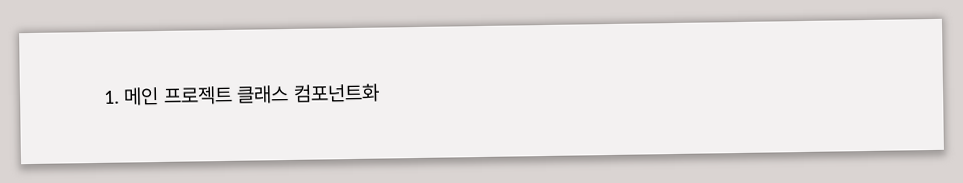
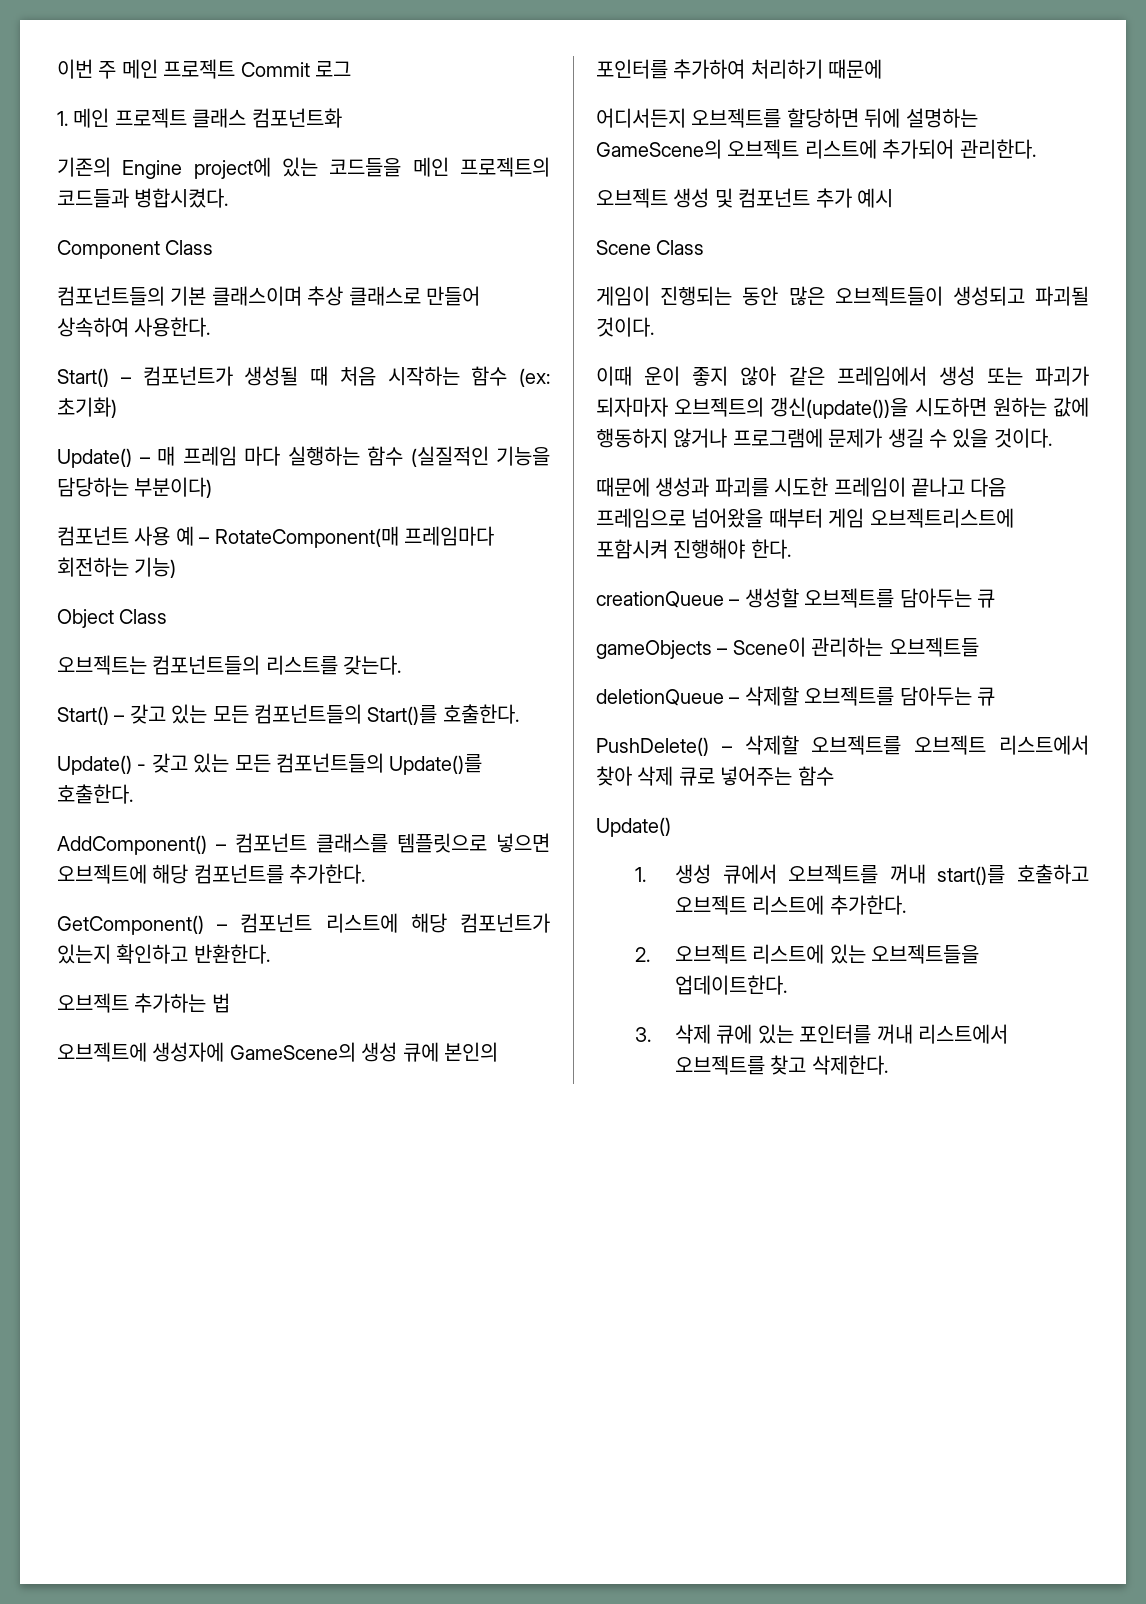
+ 이번 주 메인 프로젝트 Commit 로그
+ 기존의 Engine project에 있는 코드들을 메인 프로젝트의 코드들과 병합시켰다.
+ Component Class
+ 컴포넌트들의 기본 클래스이며 추상 클래스로 만들어 상속하여 사용한다.
+ Start() – 컴포넌트가 생성될 때 처음 시작하는 함수 (ex: 초기화)
+ Update() – 매 프레임 마다 실행하는 함수 (실질적인 기능을 담당하는 부분이다)
+ 컴포넌트 사용 예 – RotateComponent(매 프레임마다 회전하는 기능)
+ Object Class
+ 오브젝트는 컴포넌트들의 리스트를 갖는다.
+ Start() – 갖고 있는 모든 컴포넌트들의 Start()를 호출한다.
+ Update() - 갖고 있는 모든 컴포넌트들의 Update()를 호출한다.
+ AddComponent() – 컴포넌트 클래스를 템플릿으로 넣으면 오브젝트에 해당 컴포넌트를 추가한다.
+ GetComponent() – 컴포넌트 리스트에 해당 컴포넌트가 있는지 확인하고 반환한다.
+ 오브젝트 추가하는 법
+ 오브젝트에 생성자에 GameScene의 생성 큐에 본인의 포인터를 추가하여 처리하기 때문에
+ 어디서든지 오브젝트를 할당하면 뒤에 설명하는 GameScene의 오브젝트 리스트에 추가되어 관리한다.
+ 오브젝트 생성 및 컴포넌트 추가 예시
+ Scene Class
+ 게임이 진행되는 동안 많은 오브젝트들이 생성되고 파괴될 것이다.
+ 이때 운이 좋지 않아 같은 프레임에서 생성 또는 파괴가 되자마자 오브젝트의 갱신(update())을 시도하면 원하는 값에 행동하지 않거나 프로그램에 문제가 생길 수 있을 것이다.
+ 때문에 생성과 파괴를 시도한 프레임이 끝나고 다음 프레임으로 넘어왔을 때부터 게임 오브젝트리스트에 포함시켜 진행해야 한다.
+ creationQueue – 생성할 오브젝트를 담아두는 큐
+ gameObjects – Scene이 관리하는 오브젝트들
+ deletionQueue – 삭제할 오브젝트를 담아두는 큐
+ PushDelete() – 삭제할 오브젝트를 오브젝트 리스트에서 찾아 삭제 큐로 넣어주는 함수
+ Update()
+ 1. 생성 큐에서 오브젝트를 꺼내 start()를 호출하고 오브젝트 리스트에 추가한다.
+ 2. 오브젝트 리스트에 있는 오브젝트들을 업데이트한다.
+ 3. 삭제 큐에 있는 포인터를 꺼내 리스트에서 오브젝트를 찾고 삭제한다.

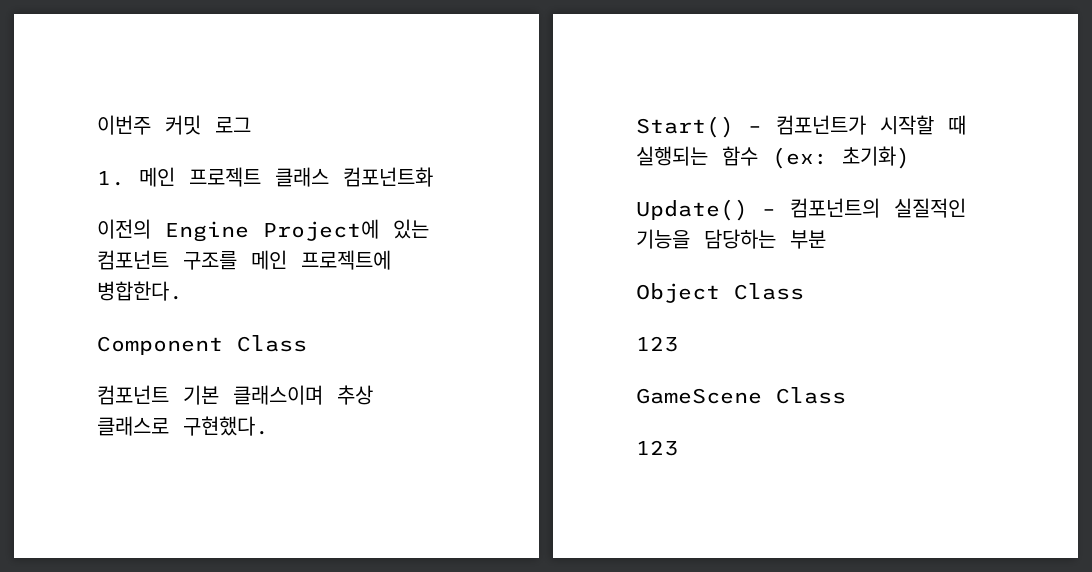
- 이번 주 메인 프로젝트 Commit 로그
+ 이번주 커밋 로그
- 기존의 Engine project에 있는 코드들을 메인 프로젝트의 코드들과 병합시켰다.
+ 이전의 Engine Project에 있는 컴포넌트 구조를 메인 프로젝트에 병합한다.
- 컴포넌트들의 기본 클래스이며 추상 클래스로 만들어 상속하여 사용한다.
+ 컴포넌트 기본 클래스이며 추상 클래스로 구현했다.
- Start() – 컴포넌트가 생성될 때 처음 시작하는 함수 (ex: 초기화)
+ Start() – 컴포넌트가 시작할 때 실행되는 함수 (ex: 초기화)
- Update() – 매 프레임 마다 실행하는 함수 (실질적인 기능을 담당하는 부분이다)
- 컴포넌트 사용 예 – RotateComponent(매 프레임마다 회전하는 기능)
+ Update() – 컴포넌트의 실질적인 기능을 담당하는 부분
  Object Class
- 오브젝트는 컴포넌트들의 리스트를 갖는다.
- Start() – 갖고 있는 모든 컴포넌트들의 Start()를 호출한다.
- Update() - 갖고 있는 모든 컴포넌트들의 Update()를 호출한다.
- AddComponent() – 컴포넌트 클래스를 템플릿으로 넣으면 오브젝트에 해당 컴포넌트를 추가한다.
- GetComponent() – 컴포넌트 리스트에 해당 컴포넌트가 있는지 확인하고 반환한다.
- 오브젝트 추가하는 법
- 오브젝트에 생성자에 GameScene의 생성 큐에 본인의 포인터를 추가하여 처리하기 때문에
- 어디서든지 오브젝트를 할당하면 뒤에 설명하는 GameScene의 오브젝트 리스트에 추가되어 관리한다.
- 오브젝트 생성 및 컴포넌트 추가 예시
- Scene Class
- 게임이 진행되는 동안 많은 오브젝트들이 생성되고 파괴될 것이다.
- 이때 운이 좋지 않아 같은 프레임에서 생성 또는 파괴가 되자마자 오브젝트의 갱신(update())을 시도하면 원하는 값에 행동하지 않거나 프로그램에 문제가 생길 수 있을 것이다.
- 때문에 생성과 파괴를 시도한 프레임이 끝나고 다음 프레임으로 넘어왔을 때부터 게임 오브젝트리스트에 포함시켜 진행해야 한다.
- creationQueue – 생성할 오브젝트를 담아두는 큐
- gameObjects – Scene이 관리하는 오브젝트들
- deletionQueue – 삭제할 오브젝트를 담아두는 큐
- PushDelete() – 삭제할 오브젝트를 오브젝트 리스트에서 찾아 삭제 큐로 넣어주는 함수
- Update()
- 1. 생성 큐에서 오브젝트를 꺼내 start()를 호출하고 오브젝트 리스트에 추가한다.
- 2. 오브젝트 리스트에 있는 오브젝트들을 업데이트한다.
- 3. 삭제 큐에 있는 포인터를 꺼내 리스트에서 오브젝트를 찾고 삭제한다.
+ 123
+ GameScene Class
+ 123

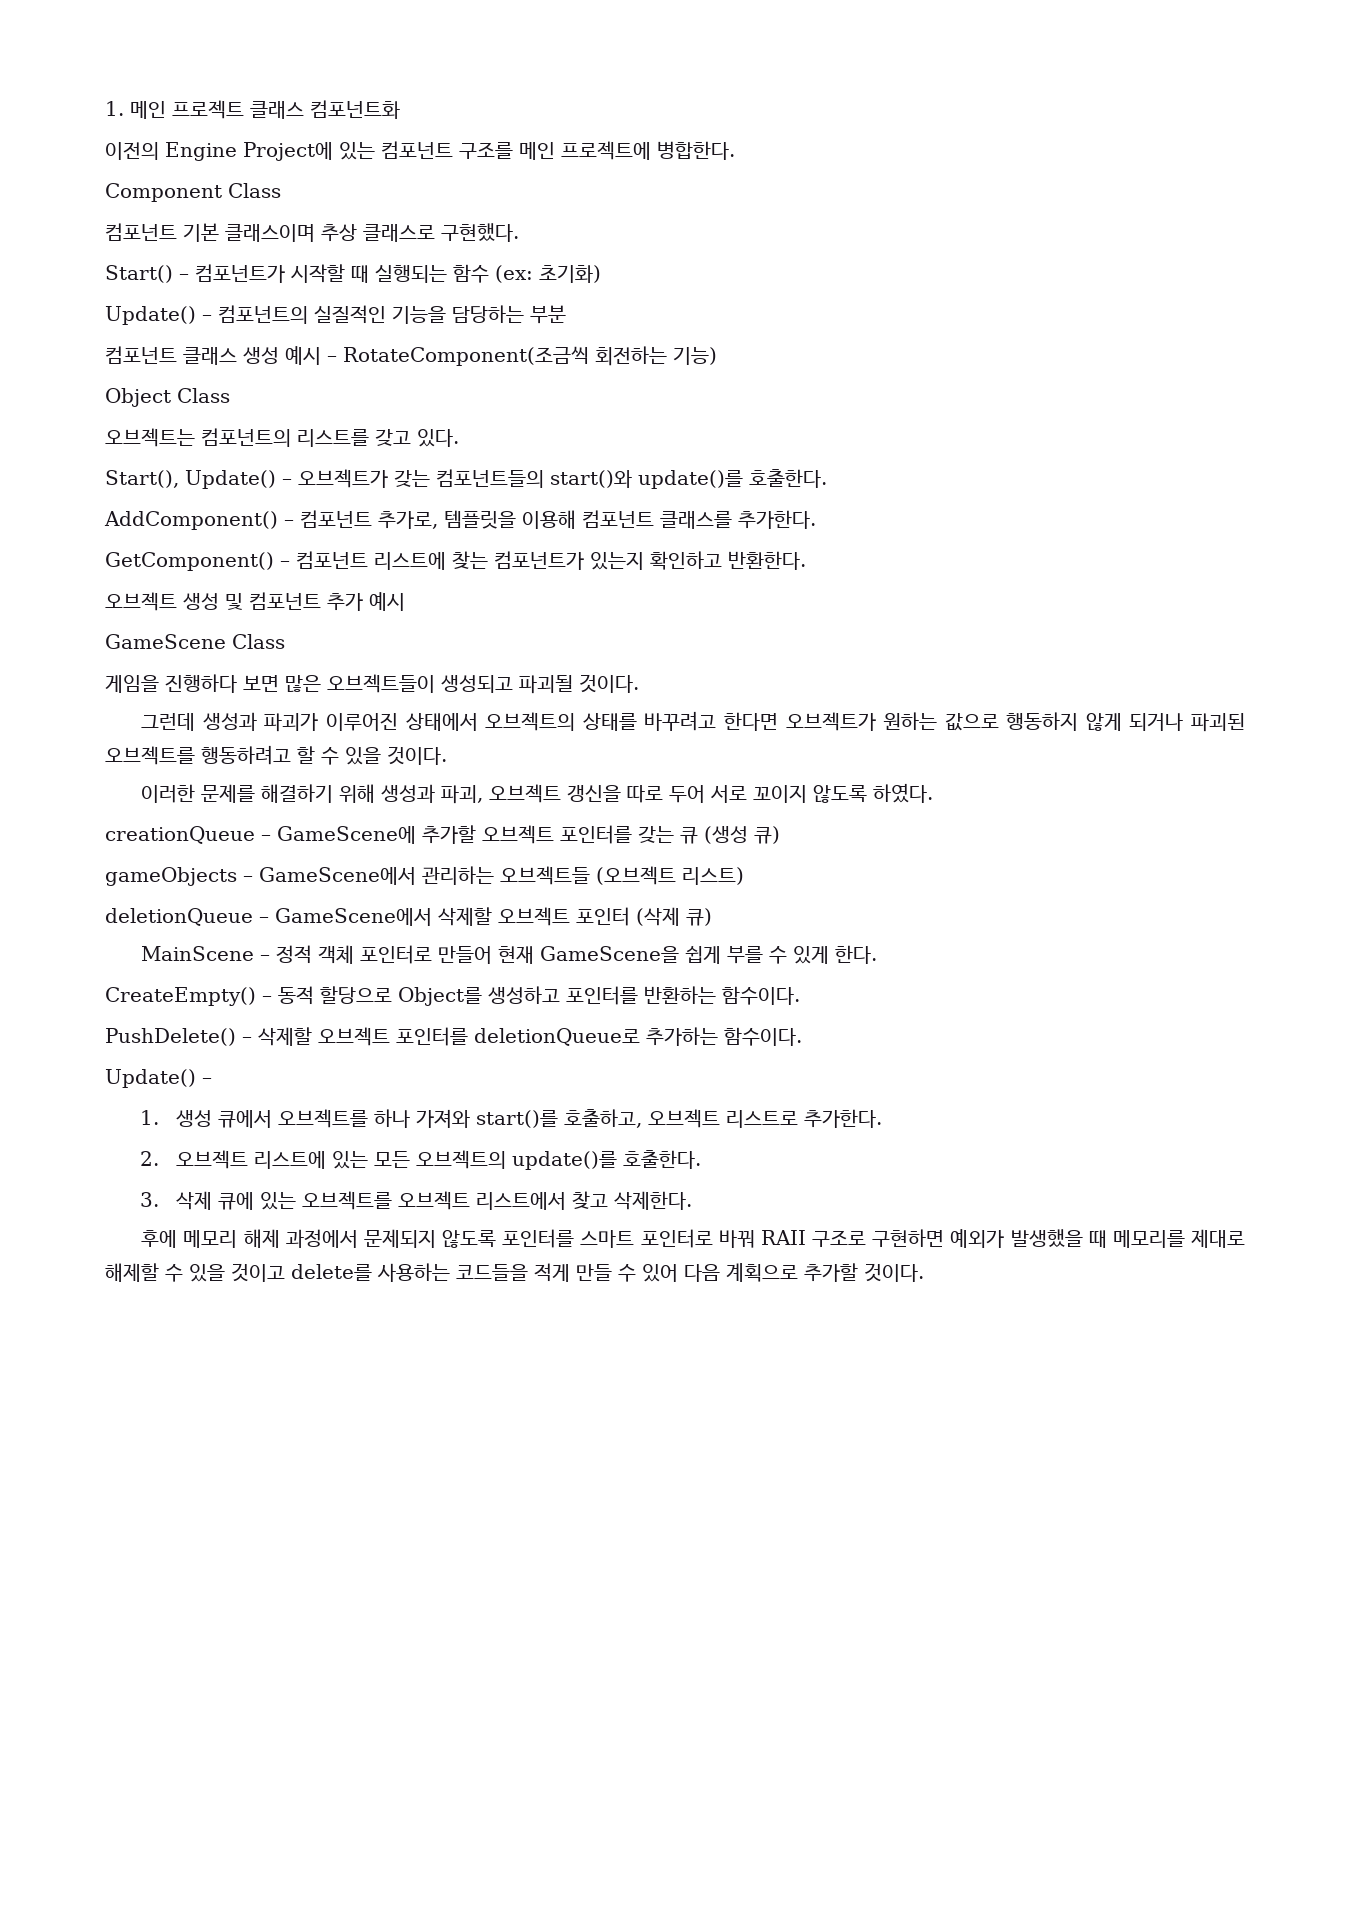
- 이번주 커밋 로그
+ 컴포넌트 클래스 생성 예시 – RotateComponent(조금씩 회전하는 기능)
  Object Class
- 123
+ 오브젝트는 컴포넌트의 리스트를 갖고 있다.
+ Start(), Update() – 오브젝트가 갖는 컴포넌트들의 start()와 update()를 호출한다.
+ AddComponent() – 컴포넌트 추가로, 템플릿을 이용해 컴포넌트 클래스를 추가한다.
+ GetComponent() – 컴포넌트 리스트에 찾는 컴포넌트가 있는지 확인하고 반환한다.
+ 오브젝트 생성 및 컴포넌트 추가 예시
  GameScene Class
- 123
+ 게임을 진행하다 보면 많은 오브젝트들이 생성되고 파괴될 것이다.
+ 그런데 생성과 파괴가 이루어진 상태에서 오브젝트의 상태를 바꾸려고 한다면 오브젝트가 원하는 값으로 행동하지 않게 되거나 파괴된 오브젝트를 행동하려고 할 수 있을 것이다.
+ 이러한 문제를 해결하기 위해 생성과 파괴, 오브젝트 갱신을 따로 두어 서로 꼬이지 않도록 하였다.
+ creationQueue – GameScene에 추가할 오브젝트 포인터를 갖는 큐 (생성 큐)
+ gameObjects – GameScene에서 관리하는 오브젝트들 (오브젝트 리스트)
+ deletionQueue – GameScene에서 삭제할 오브젝트 포인터 (삭제 큐)
+ MainScene – 정적 객체 포인터로 만들어 현재 GameScene을 쉽게 부를 수 있게 한다.
+ CreateEmpty() – 동적 할당으로 Object를 생성하고 포인터를 반환하는 함수이다.
+ PushDelete() – 삭제할 오브젝트 포인터를 deletionQueue로 추가하는 함수이다.
+ Update() –
+ 1. 생성 큐에서 오브젝트를 하나 가져와 start()를 호출하고, 오브젝트 리스트로 추가한다.
+ 2. 오브젝트 리스트에 있는 모든 오브젝트의 update()를 호출한다.
+ 3. 삭제 큐에 있는 오브젝트를 오브젝트 리스트에서 찾고 삭제한다.
+ 후에 메모리 해제 과정에서 문제되지 않도록 포인터를 스마트 포인터로 바꿔 RAII 구조로 구현하면 예외가 발생했을 때 메모리를 제대로 해제할 수 있을 것이고 delete를 사용하는 코드들을 적게 만들 수 있어 다음 계획으로 추가할 것이다.

